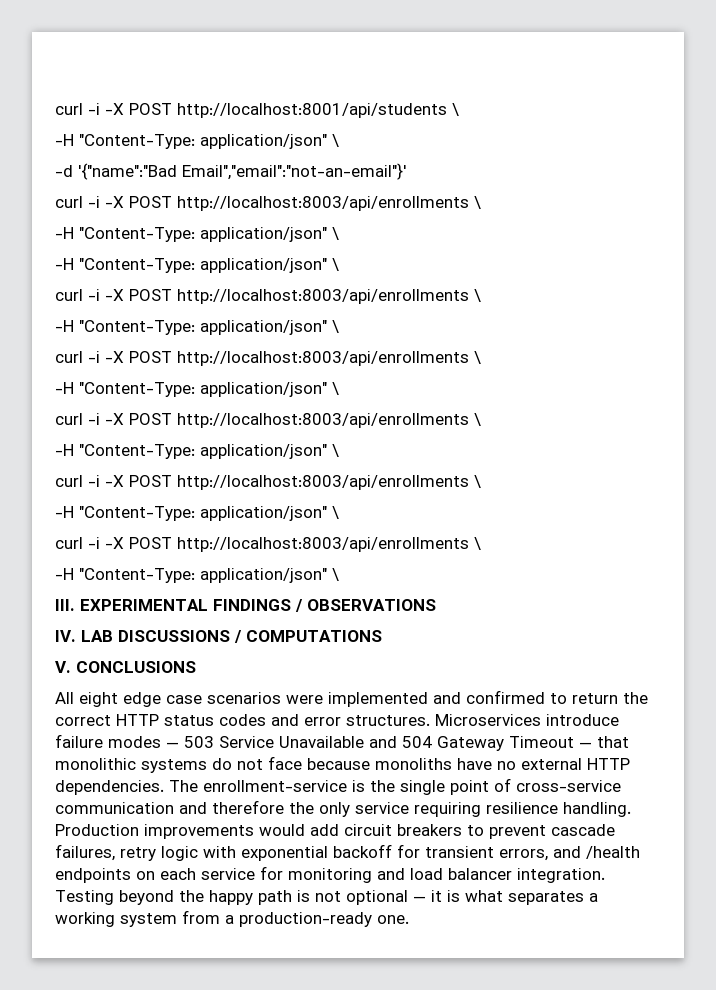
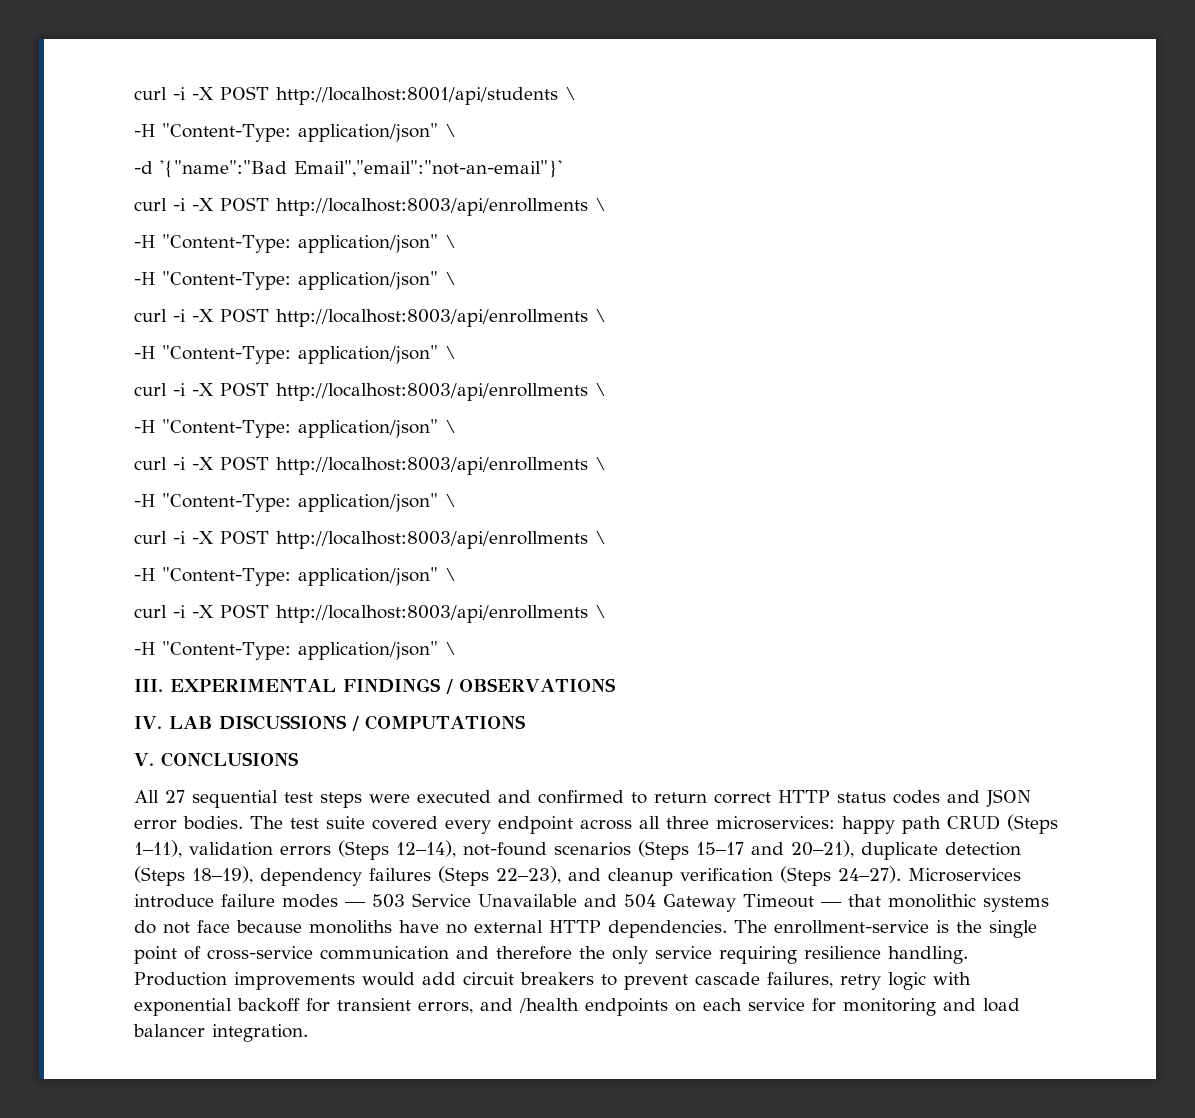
- All eight edge case scenarios were implemented and confirmed to return the correct HTTP status codes and error structures.
+ All 27 sequential test steps were executed and confirmed to return correct HTTP status codes and JSON error bodies. The test suite covered every endpoint across all three microservices: happy path CRUD (Steps 1–11), validation errors (Steps 12–14), not-found scenarios (Steps 15–17 and 20–21), duplicate detection (Steps 18–19), dependency failures (Steps 22–23), and cleanup verification (Steps 24–27).
- Testing beyond the happy path is not optional — it is what separates a working system from a production-ready one.

